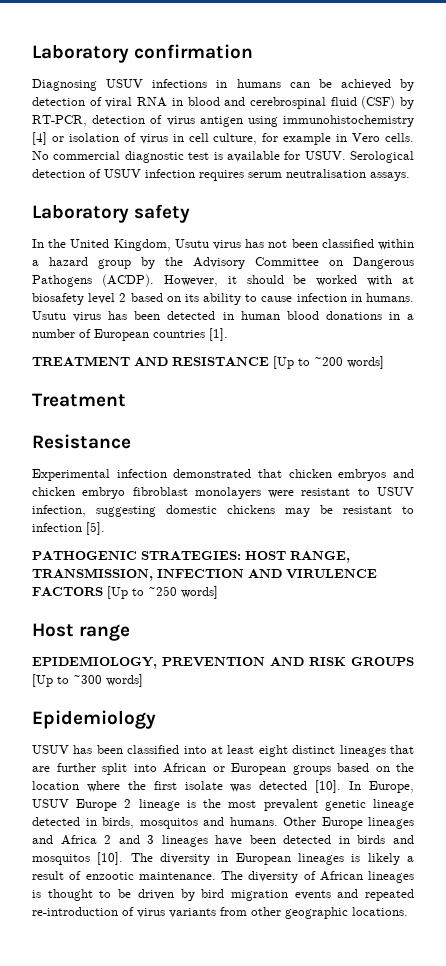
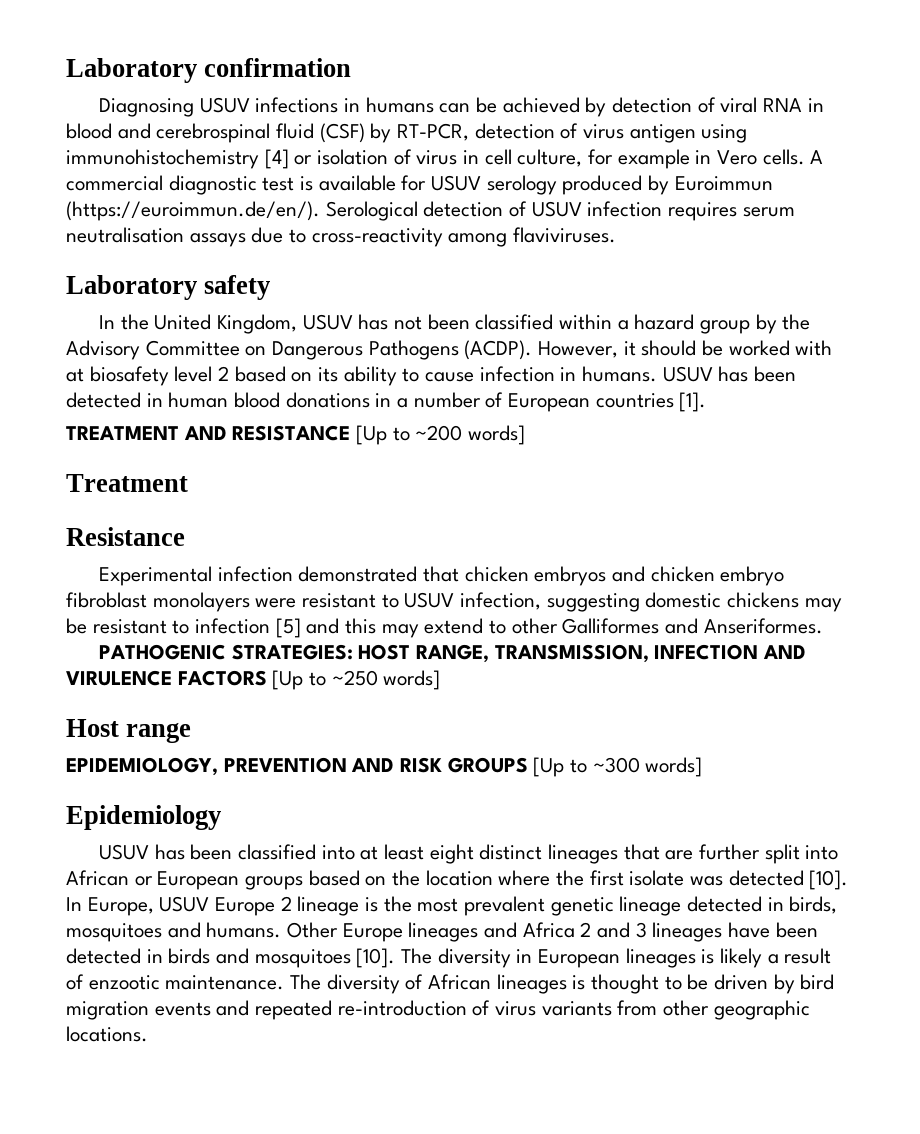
- No commercial diagnostic test is available for USUV. Serological detection of USUV infection requires serum neutralisation assays.
+ A commercial diagnostic test is available for USUV serology produced by Euroimmun (https://euroimmun.de/en/). Serological detection of USUV infection requires serum neutralisation assays due to cross-reactivity among flaviviruses.
- In the United Kingdom, Usutu virus has not been classified within a hazard group by the Advisory Committee on Dangerous Pathogens (ACDP).
+ In the United Kingdom, USUV has not been classified within a hazard group by the Advisory Committee on Dangerous Pathogens (ACDP).
- Usutu virus has been detected in human blood donations in a number of European countries [1].
+ USUV has been detected in human blood donations in a number of European countries [1].
- Experimental infection demonstrated that chicken embryos and chicken embryo fibroblast monolayers were resistant to USUV infection, suggesting domestic chickens may be resistant to infection [5].
+ Experimental infection demonstrated that chicken embryos and chicken embryo fibroblast monolayers were resistant to USUV infection, suggesting domestic chickens may be resistant to infection [5] and this may extend to other Galliformes and Anseriformes.
- In Europe, USUV Europe 2 lineage is the most prevalent genetic lineage detected in birds, mosquitos and humans.
+ In Europe, USUV Europe 2 lineage is the most prevalent genetic lineage detected in birds, mosquitoes and humans.
- Other Europe lineages and Africa 2 and 3 lineages have been detected in birds and mosquitos [10].
+ Other Europe lineages and Africa 2 and 3 lineages have been detected in birds and mosquitoes [10].

